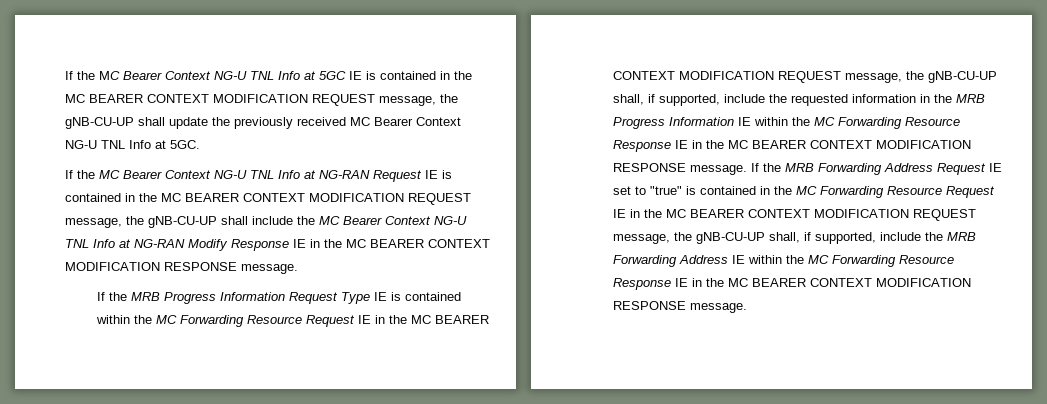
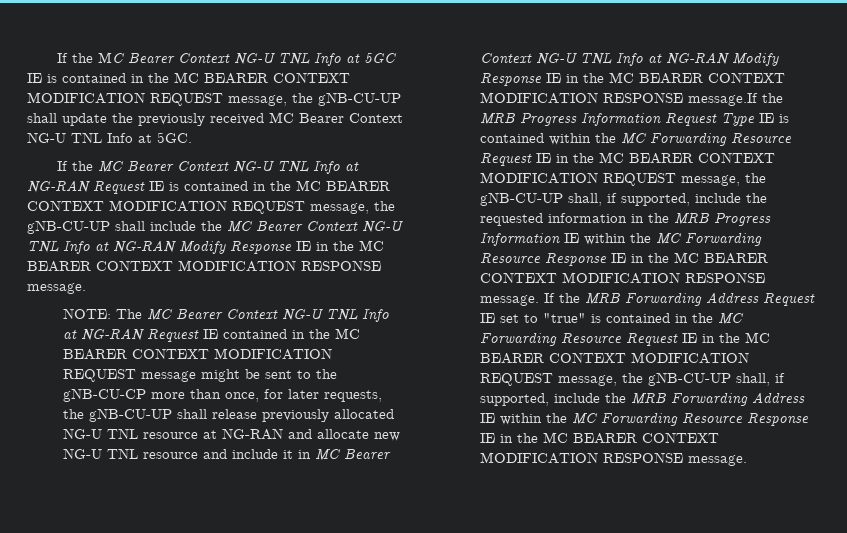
- If the MRB Progress Information Request Type IE is contained within the MC Forwarding Resource Request IE in the MC BEARER CONTEXT MODIFICATION REQUEST message, the gNB-CU-UP shall, if supported, include the requested information in the MRB Progress Information IE within the MC Forwarding Resource Response IE in the MC BEARER CONTEXT MODIFICATION RESPONSE message.
+ NOTE: The MC Bearer Context NG-U TNL Info at NG-RAN Request IE contained in the MC BEARER CONTEXT MODIFICATION REQUEST message might be sent to the gNB-CU-CP more than once, for later requests, the gNB-CU-UP shall release previously allocated NG-U TNL resource at NG-RAN and allocate new NG-U TNL resource and include it in MC Bearer Context NG-U TNL Info at NG-RAN Modify Response IE in the MC BEARER CONTEXT MODIFICATION RESPONSE message.If the MRB Progress Information Request Type IE is contained within the MC Forwarding Resource Request IE in the MC BEARER CONTEXT MODIFICATION REQUEST message, the gNB-CU-UP shall, if supported, include the requested information in the MRB Progress Information IE within the MC Forwarding Resource Response IE in the MC BEARER CONTEXT MODIFICATION RESPONSE message.

